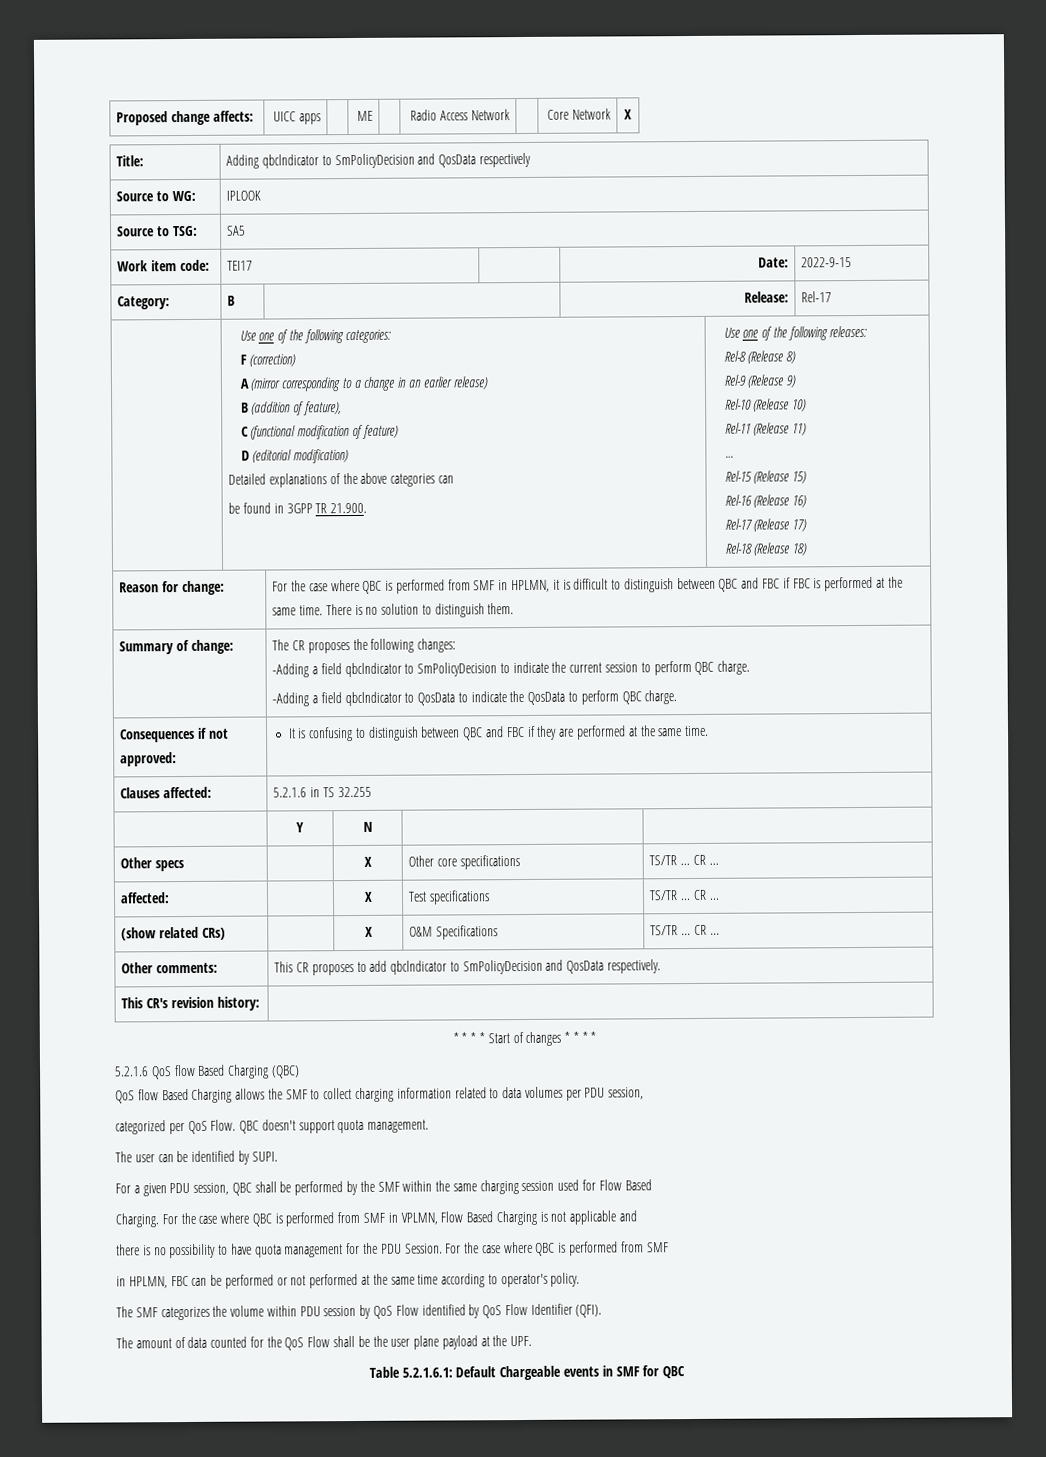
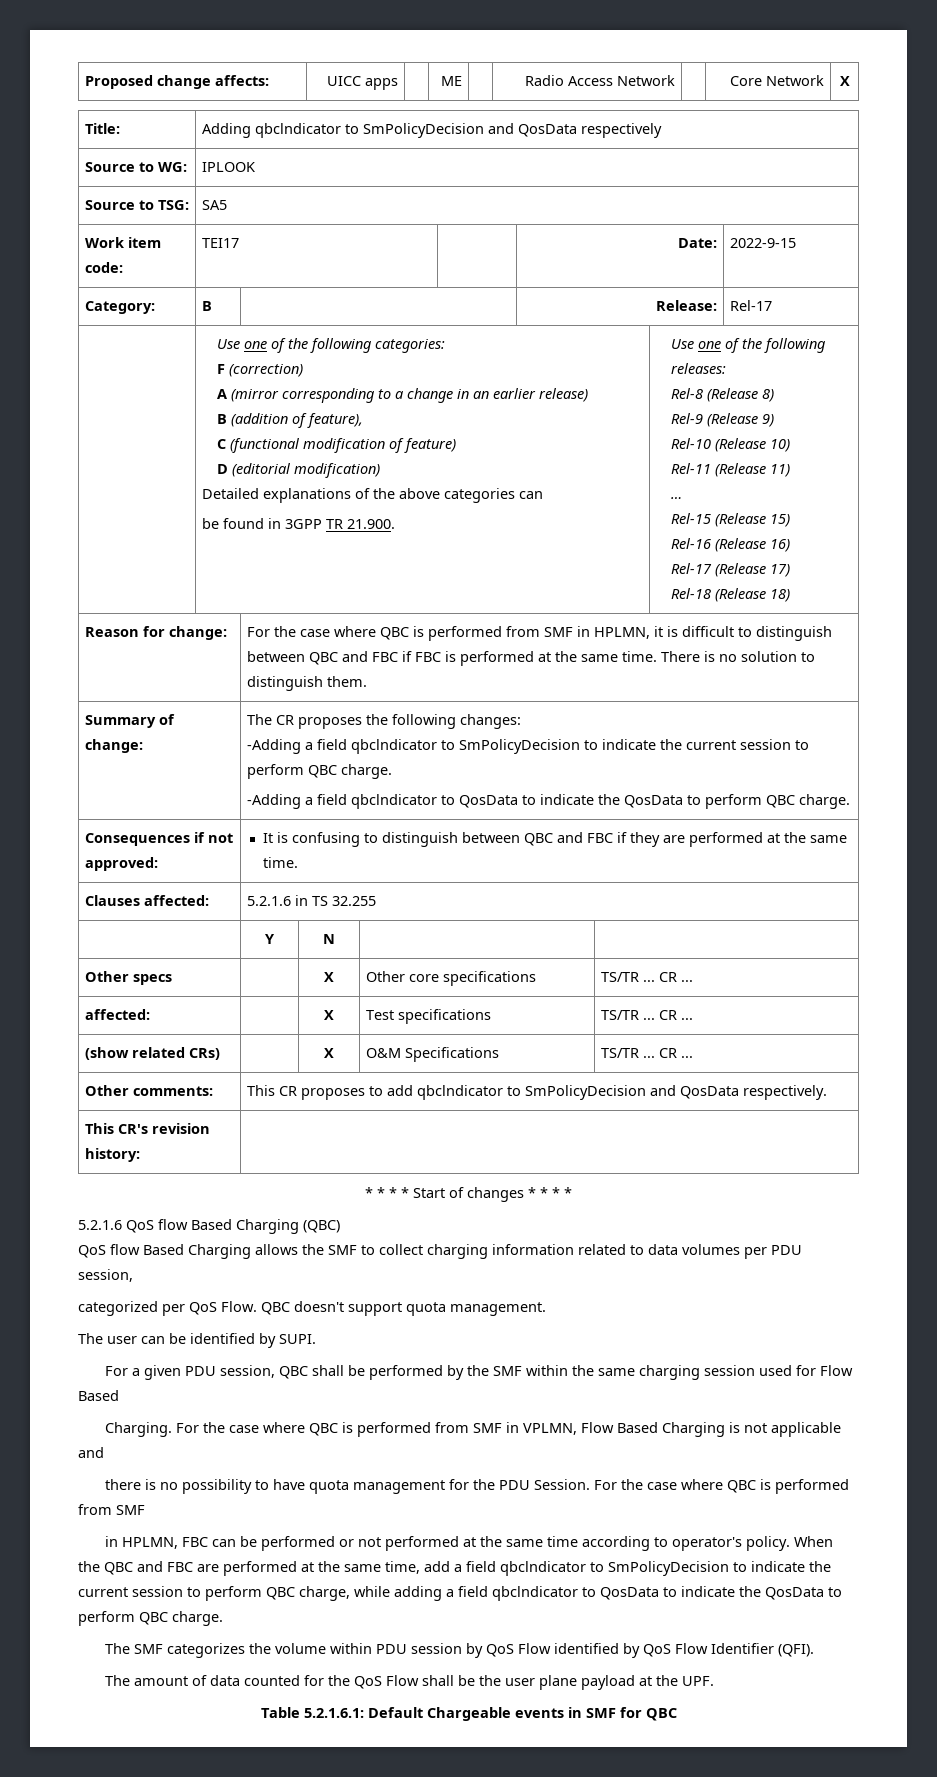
+ When the QBC and FBC are performed at the same time, add a field qbclndicator to SmPolicyDecision to indicate the current session to perform QBC charge, while adding a field qbclndicator to QosData to indicate the QosData to perform QBC charge.

